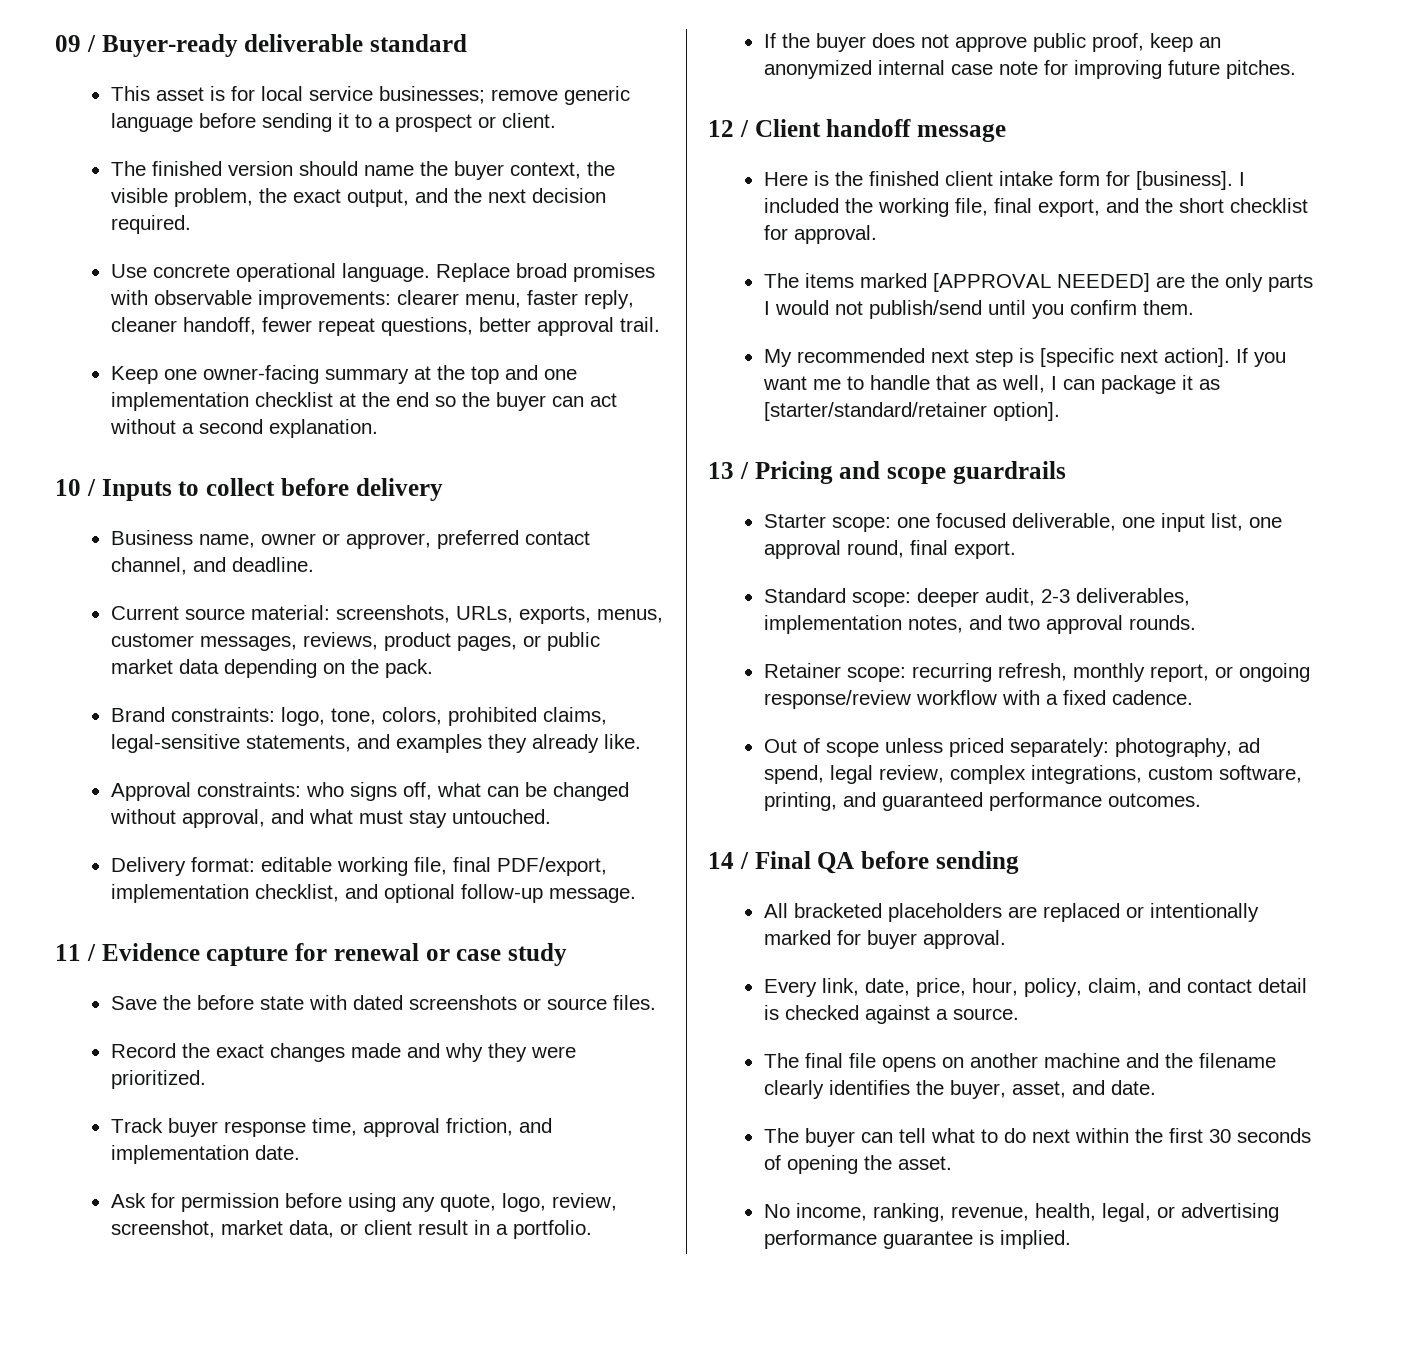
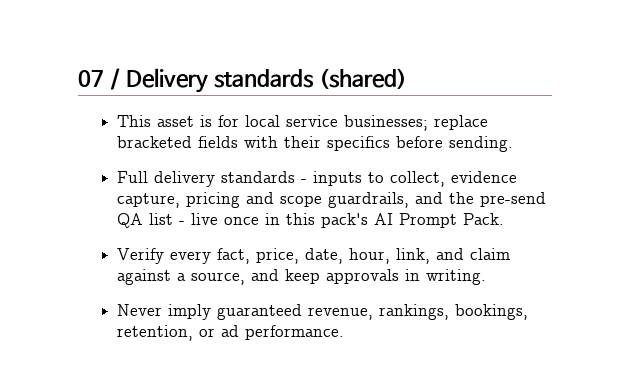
- 09 / Buyer-ready deliverable standard
+ 07 / Delivery standards (shared)
- This asset is for local service businesses; remove generic language before sending it to a prospect or client.
- The finished version should name the buyer context, the visible problem, the exact output, and the next decision required.
- Use concrete operational language. Replace broad promises with observable improvements: clearer menu, faster reply, cleaner handoff, fewer repeat questions, better approval trail.
- Keep one owner-facing summary at the top and one implementation checklist at the end so the buyer can act without a second explanation.
- 10 / Inputs to collect before delivery
- Business name, owner or approver, preferred contact channel, and deadline.
- Current source material: screenshots, URLs, exports, menus, customer messages, reviews, product pages, or public market data depending on the pack.
- Brand constraints: logo, tone, colors, prohibited claims, legal-sensitive statements, and examples they already like.
- Approval constraints: who signs off, what can be changed without approval, and what must stay untouched.
- Delivery format: editable working file, final PDF/export, implementation checklist, and optional follow-up message.
- 11 / Evidence capture for renewal or case study
- Save the before state with dated screenshots or source files.
- Record the exact changes made and why they were prioritized.
- Track buyer response time, approval friction, and implementation date.
- Ask for permission before using any quote, logo, review, screenshot, market data, or client result in a portfolio.
- If the buyer does not approve public proof, keep an anonymized internal case note for improving future pitches.
- 12 / Client handoff message
- Here is the finished client intake form for [business]. I included the working file, final export, and the short checklist for approval.
- The items marked [APPROVAL NEEDED] are the only parts I would not publish/send until you confirm them.
- My recommended next step is [specific next action]. If you want me to handle that as well, I can package it as [starter/standard/retainer option].
- 13 / Pricing and scope guardrails
- Starter scope: one focused deliverable, one input list, one approval round, final export.
- Standard scope: deeper audit, 2-3 deliverables, implementation notes, and two approval rounds.
- Retainer scope: recurring refresh, monthly report, or ongoing response/review workflow with a fixed cadence.
- Out of scope unless priced separately: photography, ad spend, legal review, complex integrations, custom software, printing, and guaranteed performance outcomes.
- 14 / Final QA before sending
- All bracketed placeholders are replaced or intentionally marked for buyer approval.
- Every link, date, price, hour, policy, claim, and contact detail is checked against a source.
- The final file opens on another machine and the filename clearly identifies the buyer, asset, and date.
- The buyer can tell what to do next within the first 30 seconds of opening the asset.
- No income, ranking, revenue, health, legal, or advertising performance guarantee is implied.
+ This asset is for local service businesses; replace bracketed fields with their specifics before sending.
+ Full delivery standards - inputs to collect, evidence capture, pricing and scope guardrails, and the pre-send QA list - live once in this pack's AI Prompt Pack.
+ Verify every fact, price, date, hour, link, and claim against a source, and keep approvals in writing.
+ Never imply guaranteed revenue, rankings, bookings, retention, or ad performance.

